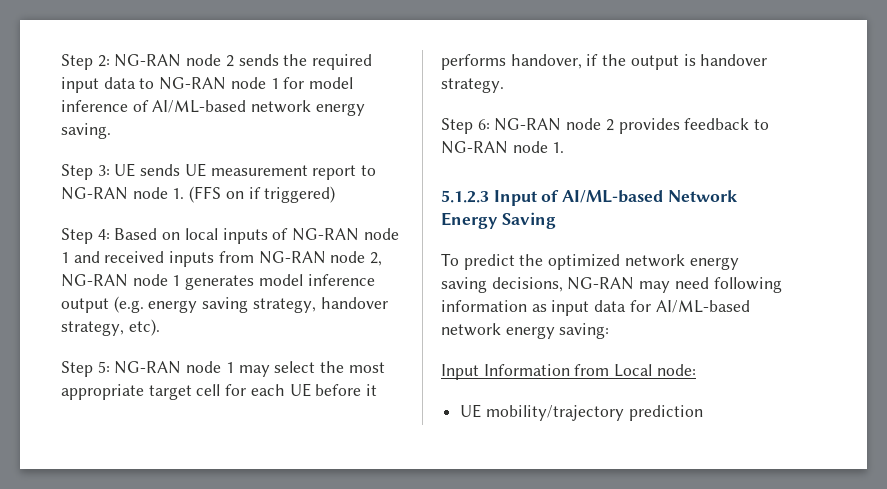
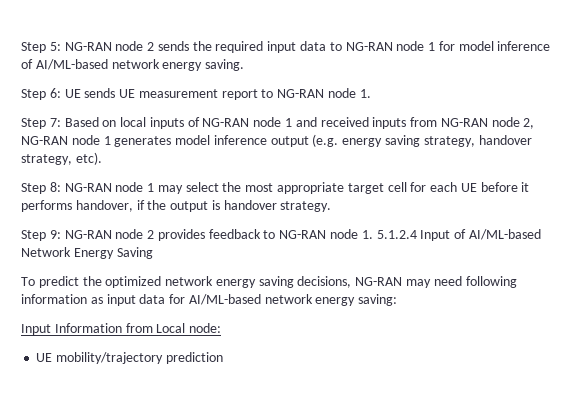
- Step 2: NG-RAN node 2 sends the required input data to NG-RAN node 1 for model inference of AI/ML-based network energy saving.
+ Step 5: NG-RAN node 2 sends the required input data to NG-RAN node 1 for model inference of AI/ML-based network energy saving.
- Step 3: UE sends UE measurement report to NG-RAN node 1. (FFS on if triggered)
- Step 4: Based on local inputs of NG-RAN node 1 and received inputs from NG-RAN node 2, NG-RAN node 1 generates model inference output (e.g. energy saving strategy, handover strategy, etc).
+ Step 6: UE sends UE measurement report to NG-RAN node 1.
+ Step 7: Based on local inputs of NG-RAN node 1 and received inputs from NG-RAN node 2, NG-RAN node 1 generates model inference output (e.g. energy saving strategy, handover strategy, etc).
- Step 5: NG-RAN node 1 may select the most appropriate target cell for each UE before it performs handover, if the output is handover strategy.
+ Step 8: NG-RAN node 1 may select the most appropriate target cell for each UE before it performs handover, if the output is handover strategy.
- Step 6: NG-RAN node 2 provides feedback to NG-RAN node 1.
- 5.1.2.3 Input of AI/ML-based Network Energy Saving
+ Step 9: NG-RAN node 2 provides feedback to NG-RAN node 1. 5.1.2.4 Input of AI/ML-based Network Energy Saving

